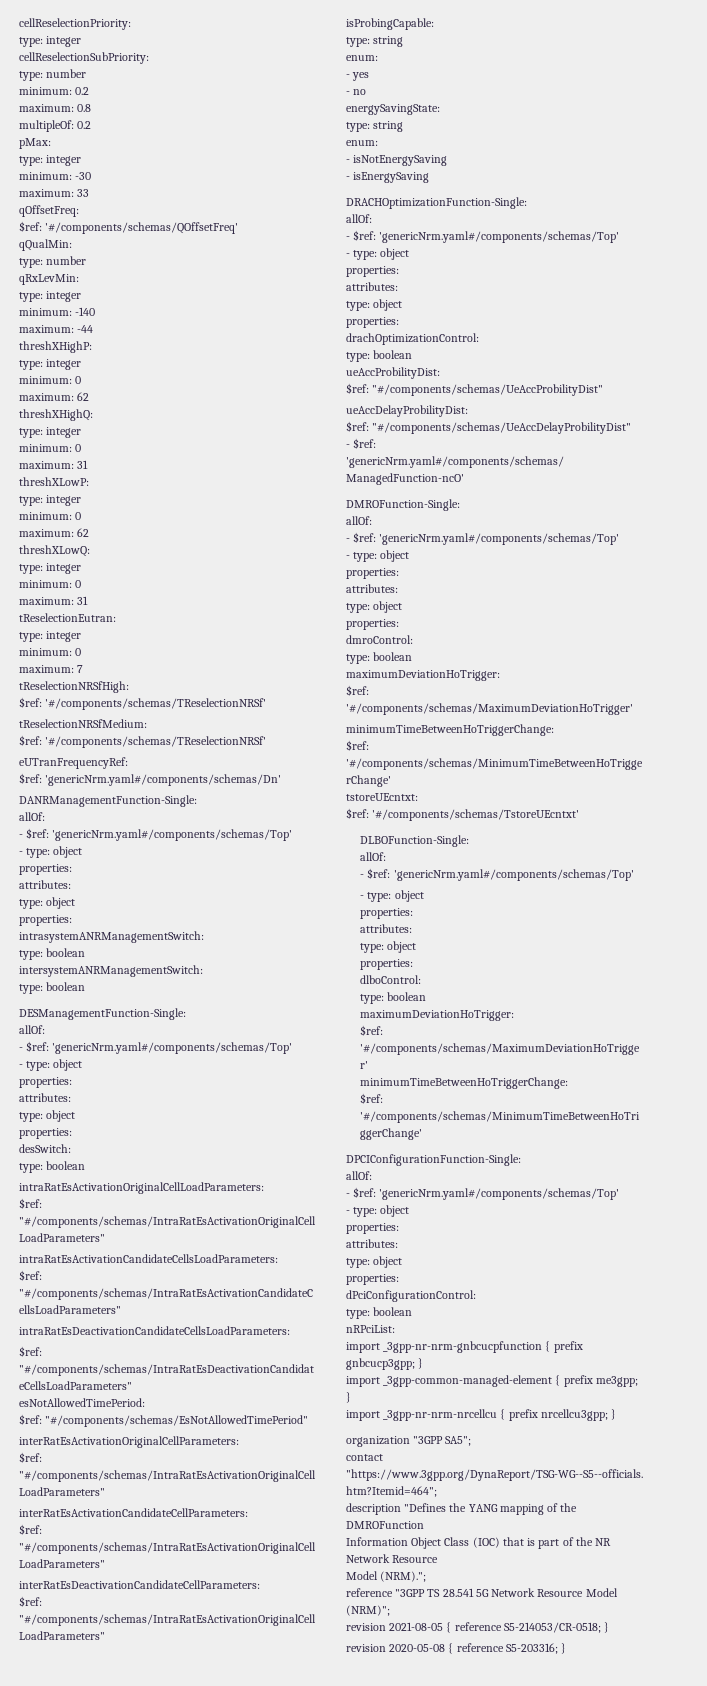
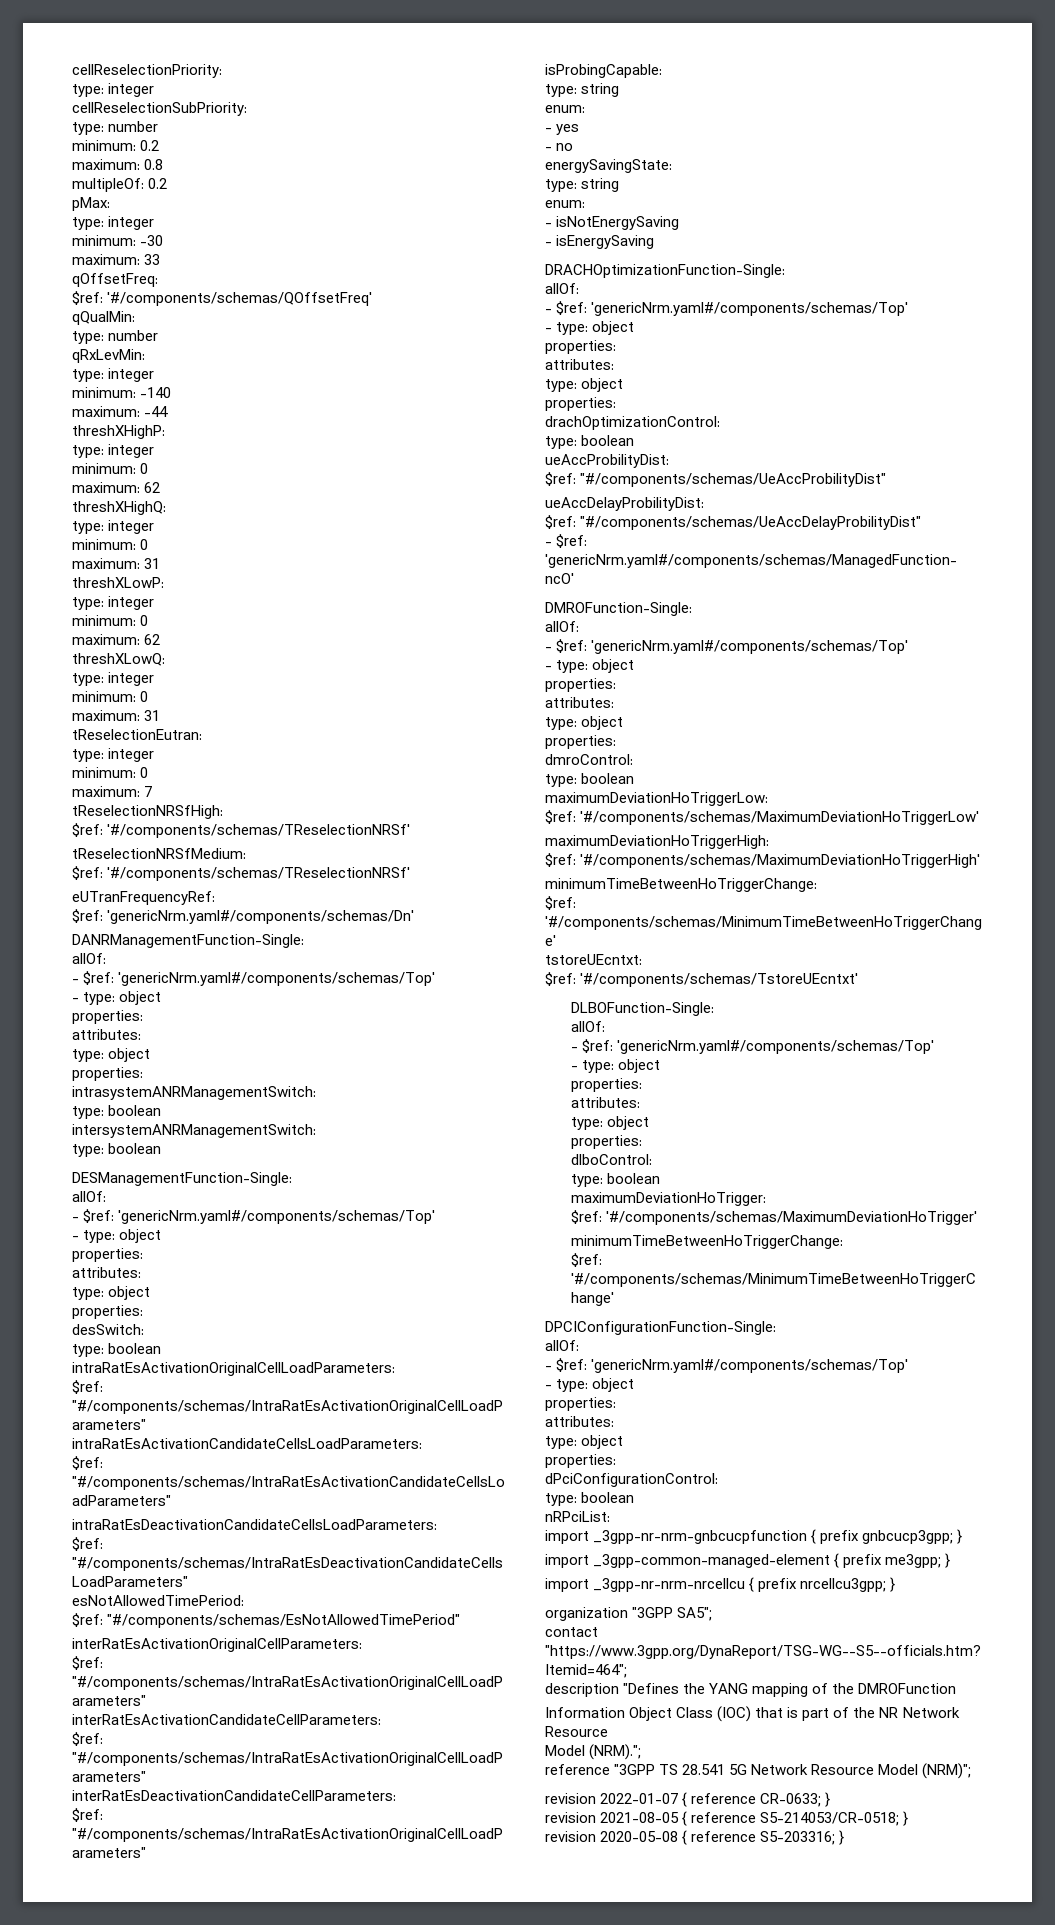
  dmroControl:
  type: boolean
- maximumDeviationHoTrigger:
- $ref: '#/components/schemas/MaximumDeviationHoTrigger'
+ maximumDeviationHoTriggerLow:
+ $ref: '#/components/schemas/MaximumDeviationHoTriggerLow'
+ maximumDeviationHoTriggerHigh:
+ $ref: '#/components/schemas/MaximumDeviationHoTriggerHigh'
+ revision 2022-01-07 { reference CR-0633; }

